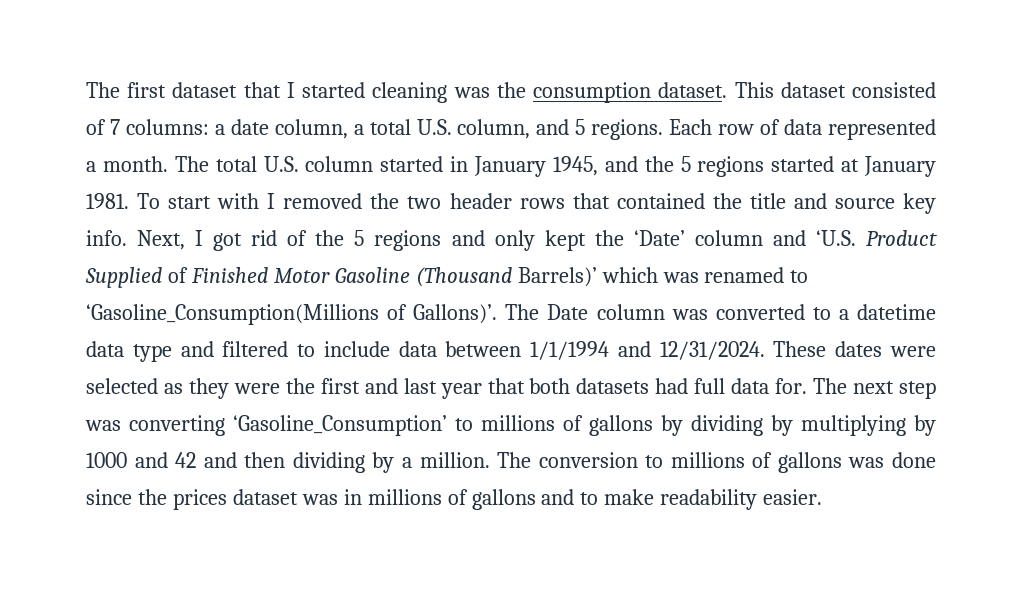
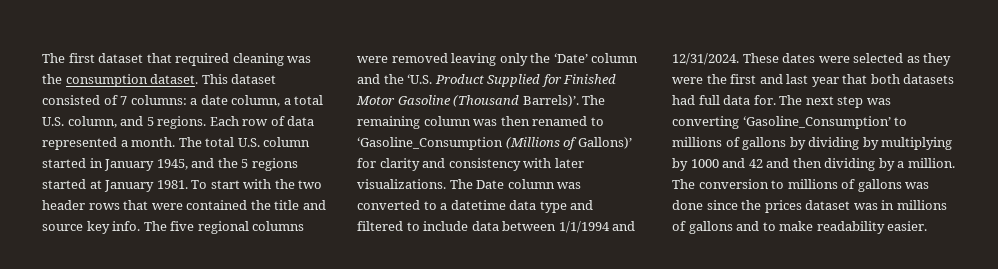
- The first dataset that I started cleaning was the consumption dataset.
+ The first dataset that required cleaning was the consumption dataset.
- To start with I removed the two header rows that contained the title and source key info.
+ To start with the two header rows that were contained the title and source key info.
- Next, I got rid of the 5 regions and only kept the ‘Date’ column and ‘U.S. Product Supplied of Finished Motor Gasoline (Thousand Barrels)’ which was renamed to ‘Gasoline_Consumption(Millions of Gallons)’.
+ The five regional columns were removed leaving only the ‘Date’ column and the ‘U.S. Product Supplied for Finished Motor Gasoline (Thousand Barrels)’. The remaining column was then renamed to ‘Gasoline_Consumption (Millions of Gallons)’ for clarity and consistency with later visualizations.

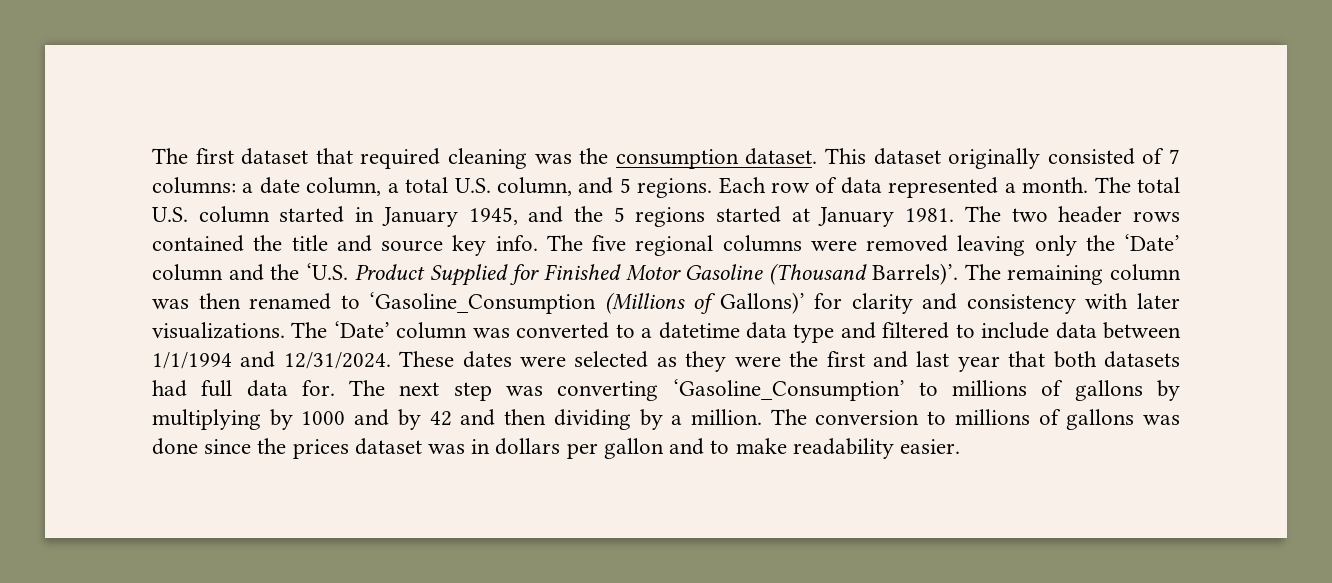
- This dataset consisted of 7 columns: a date column, a total U.S. column, and 5 regions.
+ This dataset originally consisted of 7 columns: a date column, a total U.S. column, and 5 regions.
- To start with the two header rows that were contained the title and source key info.
+ The two header rows contained the title and source key info.
- The Date column was converted to a datetime data type and filtered to include data between 1/1/1994 and 12/31/2024.
+ The ‘Date’ column was converted to a datetime data type and filtered to include data between 1/1/1994 and 12/31/2024.
- The next step was converting ‘Gasoline_Consumption’ to millions of gallons by dividing by multiplying by 1000 and 42 and then dividing by a million.
+ The next step was converting ‘Gasoline_Consumption’ to millions of gallons by multiplying by 1000 and by 42 and then dividing by a million.
- The conversion to millions of gallons was done since the prices dataset was in millions of gallons and to make readability easier.
+ The conversion to millions of gallons was done since the prices dataset was in dollars per gallon and to make readability easier.

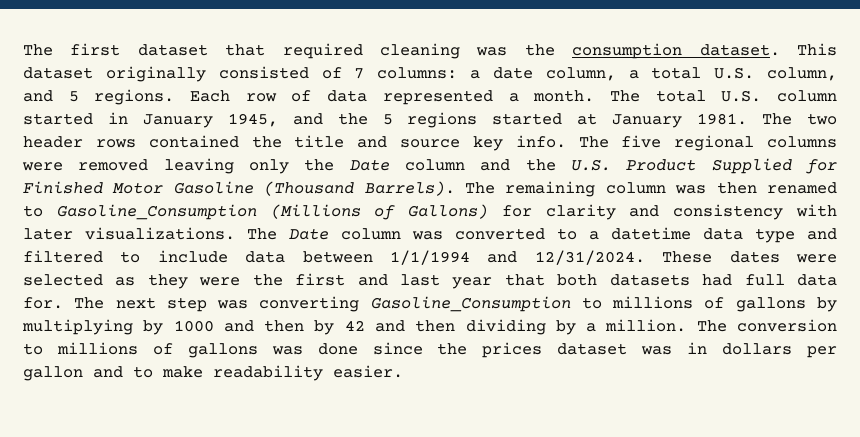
- The five regional columns were removed leaving only the ‘Date’ column and the ‘U.S. Product Supplied for Finished Motor Gasoline (Thousand Barrels)’.
+ The five regional columns were removed leaving only the Date column and the U.S. Product Supplied for Finished Motor Gasoline (Thousand Barrels).
- The remaining column was then renamed to ‘Gasoline_Consumption (Millions of Gallons)’ for clarity and consistency with later visualizations.
+ The remaining column was then renamed to Gasoline_Consumption (Millions of Gallons) for clarity and consistency with later visualizations.
- The ‘Date’ column was converted to a datetime data type and filtered to include data between 1/1/1994 and 12/31/2024.
+ The Date column was converted to a datetime data type and filtered to include data between 1/1/1994 and 12/31/2024.
- The next step was converting ‘Gasoline_Consumption’ to millions of gallons by multiplying by 1000 and by 42 and then dividing by a million.
+ The next step was converting Gasoline_Consumption to millions of gallons by multiplying by 1000 and then by 42 and then dividing by a million.

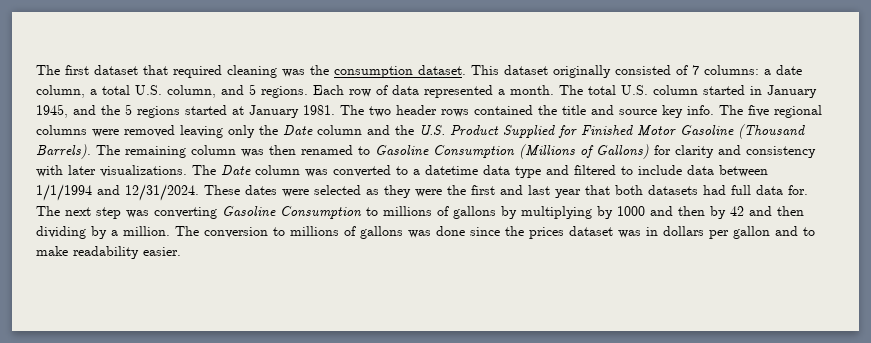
- The remaining column was then renamed to Gasoline_Consumption (Millions of Gallons) for clarity and consistency with later visualizations.
+ The remaining column was then renamed to Gasoline Consumption (Millions of Gallons) for clarity and consistency with later visualizations.
- The next step was converting Gasoline_Consumption to millions of gallons by multiplying by 1000 and then by 42 and then dividing by a million.
+ The next step was converting Gasoline Consumption to millions of gallons by multiplying by 1000 and then by 42 and then dividing by a million.

